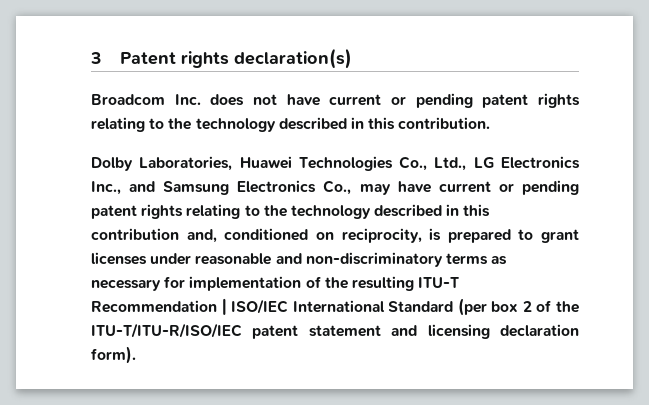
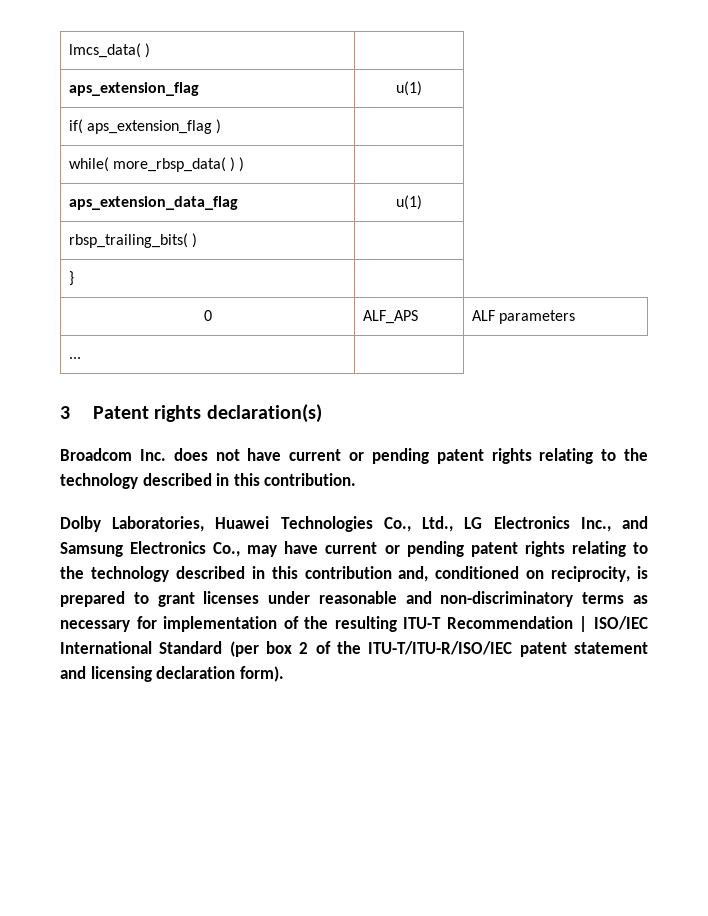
+ lmcs_data( ) |
+ aps_extension_flag | u(1)
+ if( aps_extension_flag ) |
+ while( more_rbsp_data( ) ) |
+ aps_extension_data_flag | u(1)
+ rbsp_trailing_bits( ) |
+ } |
+ 0 | ALF_APS | ALF parameters
+ ... |

